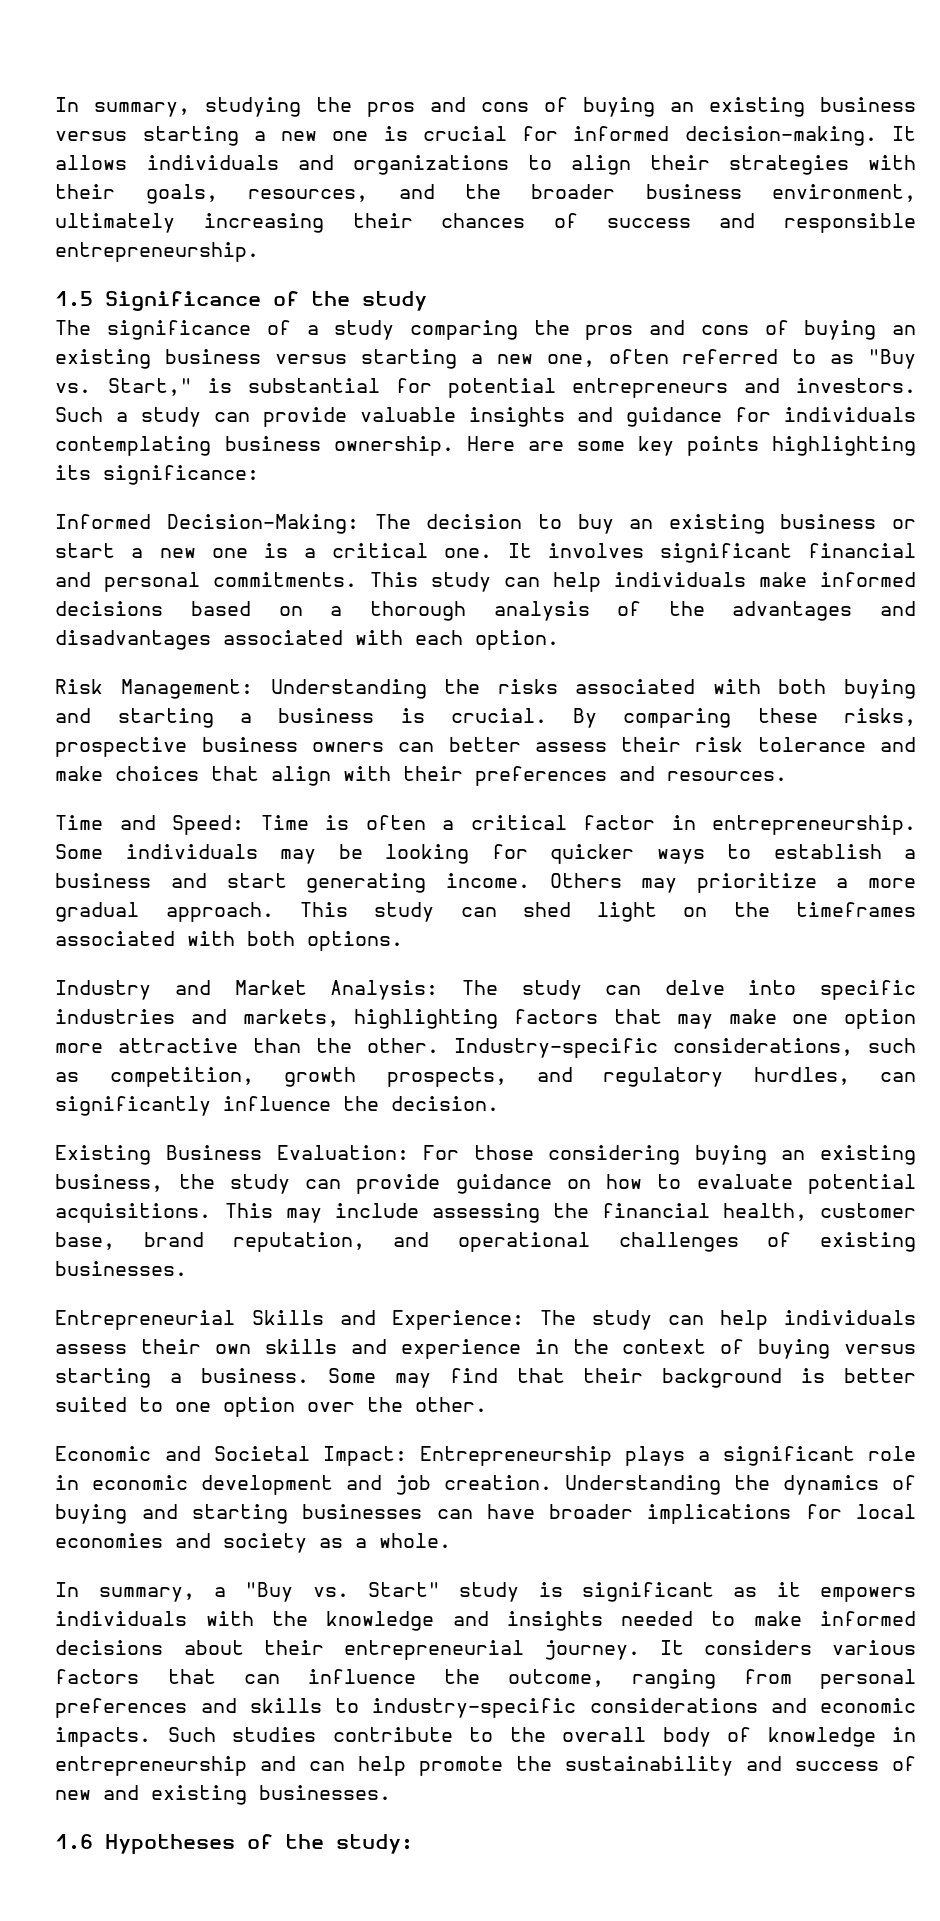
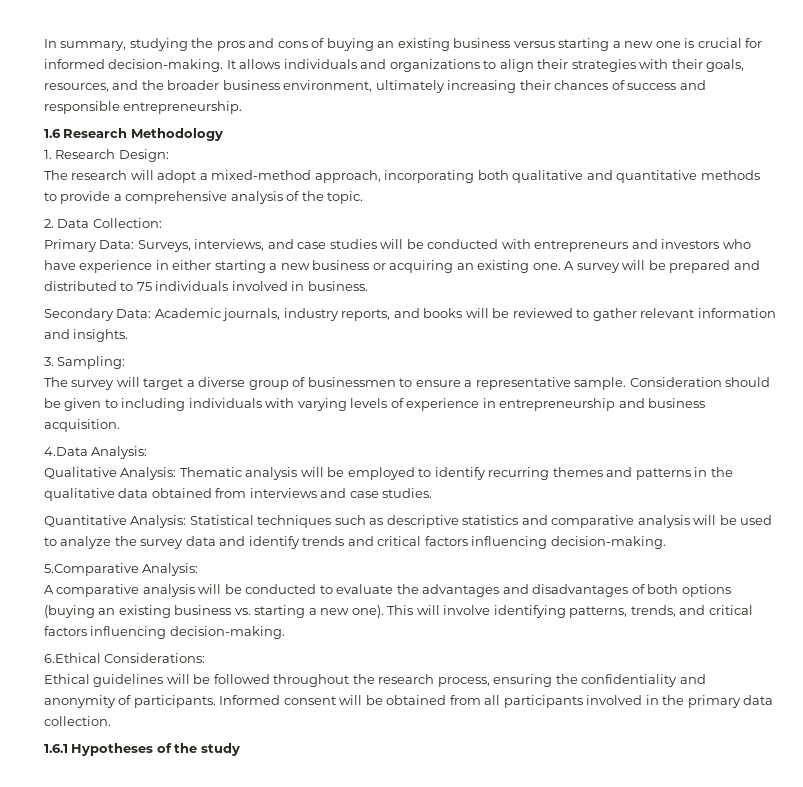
- 1.5 Significance of the study
- The significance of a study comparing the pros and cons of buying an existing business versus starting a new one, often referred to as "Buy vs. Start," is substantial for potential entrepreneurs and investors. Such a study can provide valuable insights and guidance for individuals contemplating business ownership. Here are some key points highlighting its significance:
- Informed Decision-Making: The decision to buy an existing business or start a new one is a critical one. It involves significant financial and personal commitments. This study can help individuals make informed decisions based on a thorough analysis of the advantages and disadvantages associated with each option.
- Risk Management: Understanding the risks associated with both buying and starting a business is crucial. By comparing these risks, prospective business owners can better assess their risk tolerance and make choices that align with their preferences and resources.
- Time and Speed: Time is often a critical factor in entrepreneurship. Some individuals may be looking for quicker ways to establish a business and start generating income. Others may prioritize a more gradual approach. This study can shed light on the timeframes associated with both options.
- Industry and Market Analysis: The study can delve into specific industries and markets, highlighting factors that may make one option more attractive than the other. Industry-specific considerations, such as competition, growth prospects, and regulatory hurdles, can significantly influence the decision.
- Existing Business Evaluation: For those considering buying an existing business, the study can provide guidance on how to evaluate potential acquisitions. This may include assessing the financial health, customer base, brand reputation, and operational challenges of existing businesses.
- Entrepreneurial Skills and Experience: The study can help individuals assess their own skills and experience in the context of buying versus starting a business. Some may find that their background is better suited to one option over the other.
- Economic and Societal Impact: Entrepreneurship plays a significant role in economic development and job creation. Understanding the dynamics of buying and starting businesses can have broader implications for local economies and society as a whole.
- In summary, a "Buy vs. Start" study is significant as it empowers individuals with the knowledge and insights needed to make informed decisions about their entrepreneurial journey. It considers various factors that can influence the outcome, ranging from personal preferences and skills to industry-specific considerations and economic impacts. Such studies contribute to the overall body of knowledge in entrepreneurship and can help promote the sustainability and success of new and existing businesses.
- 1.6 Hypotheses of the study:
+ 1.6 Research Methodology
+ 1. Research Design:
+ The research will adopt a mixed-method approach, incorporating both qualitative and quantitative methods to provide a comprehensive analysis of the topic.
+ 2. Data Collection:
+ Primary Data: Surveys, interviews, and case studies will be conducted with entrepreneurs and investors who have experience in either starting a new business or acquiring an existing one. A survey will be prepared and distributed to 75 individuals involved in business.
+ Secondary Data: Academic journals, industry reports, and books will be reviewed to gather relevant information and insights.
+ 3. Sampling:
+ The survey will target a diverse group of businessmen to ensure a representative sample. Consideration should be given to including individuals with varying levels of experience in entrepreneurship and business acquisition.
+ 4.Data Analysis:
+ Qualitative Analysis: Thematic analysis will be employed to identify recurring themes and patterns in the qualitative data obtained from interviews and case studies.
+ Quantitative Analysis: Statistical techniques such as descriptive statistics and comparative analysis will be used to analyze the survey data and identify trends and critical factors influencing decision-making.
+ 5.Comparative Analysis:
+ A comparative analysis will be conducted to evaluate the advantages and disadvantages of both options (buying an existing business vs. starting a new one). This will involve identifying patterns, trends, and critical factors influencing decision-making.
+ 6.Ethical Considerations:
+ Ethical guidelines will be followed throughout the research process, ensuring the confidentiality and anonymity of participants. Informed consent will be obtained from all participants involved in the primary data collection.
+ 1.6.1 Hypotheses of the study

